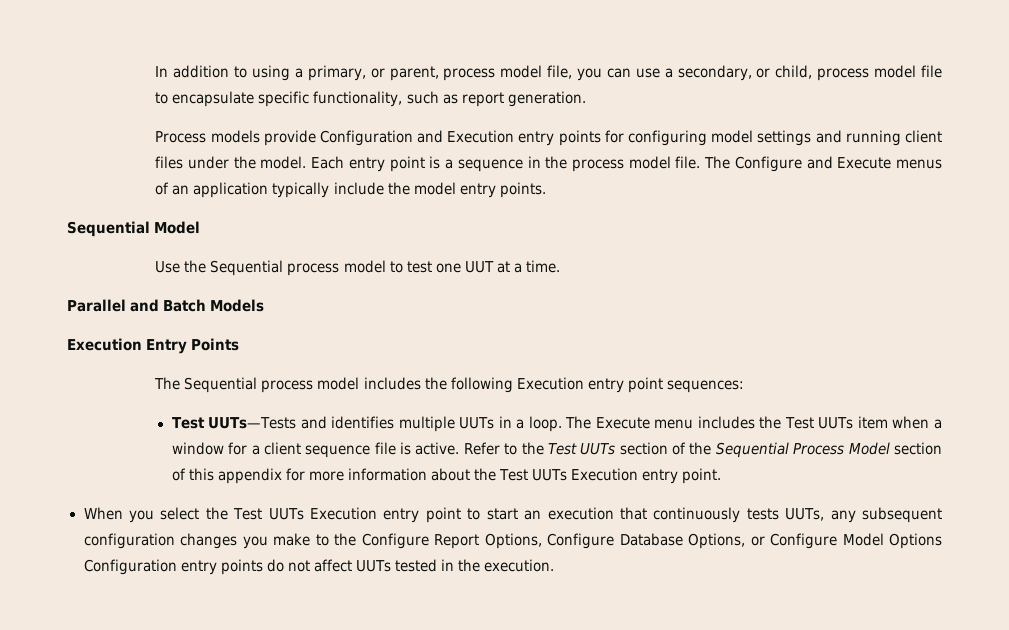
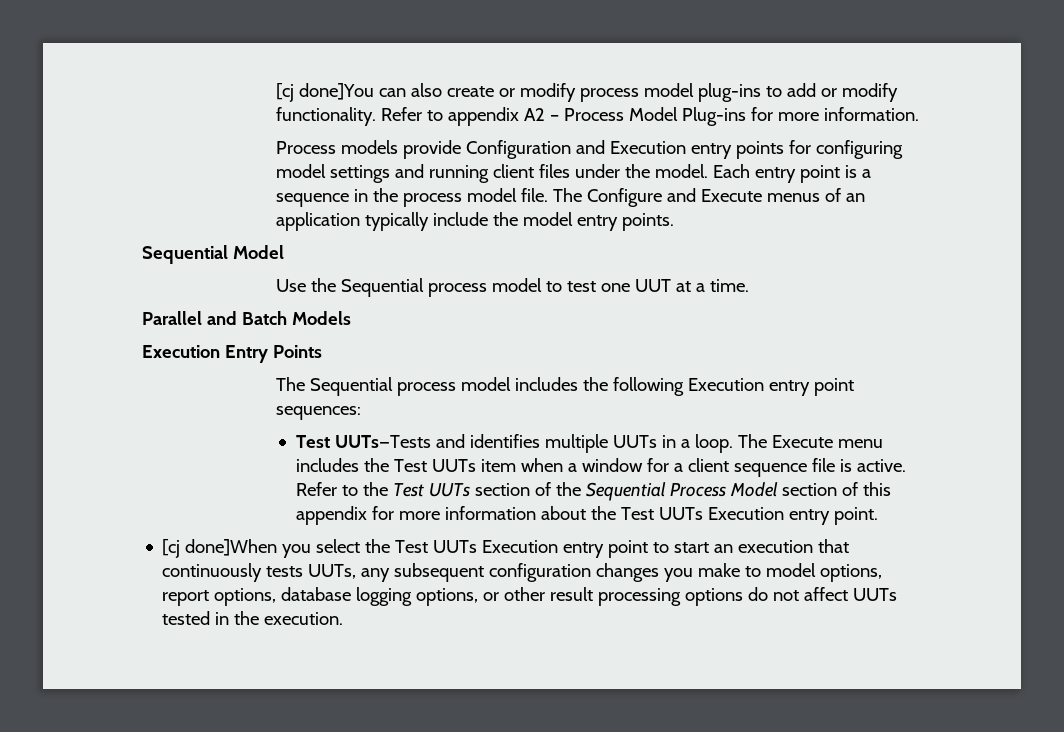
- In addition to using a primary, or parent, process model file, you can use a secondary, or child, process model file to encapsulate specific functionality, such as report generation.
+ [cj done]You can also create or modify process model plug-ins to add or modify functionality. Refer to appendix A2 – Process Model Plug-ins for more information.
- When you select the Test UUTs Execution entry point to start an execution that continuously tests UUTs, any subsequent configuration changes you make to the Configure Report Options, Configure Database Options, or Configure Model Options Configuration entry points do not affect UUTs tested in the execution.
+ [cj done]When you select the Test UUTs Execution entry point to start an execution that continuously tests UUTs, any subsequent configuration changes you make to model options, report options, database logging options, or other result processing options do not affect UUTs tested in the execution.

